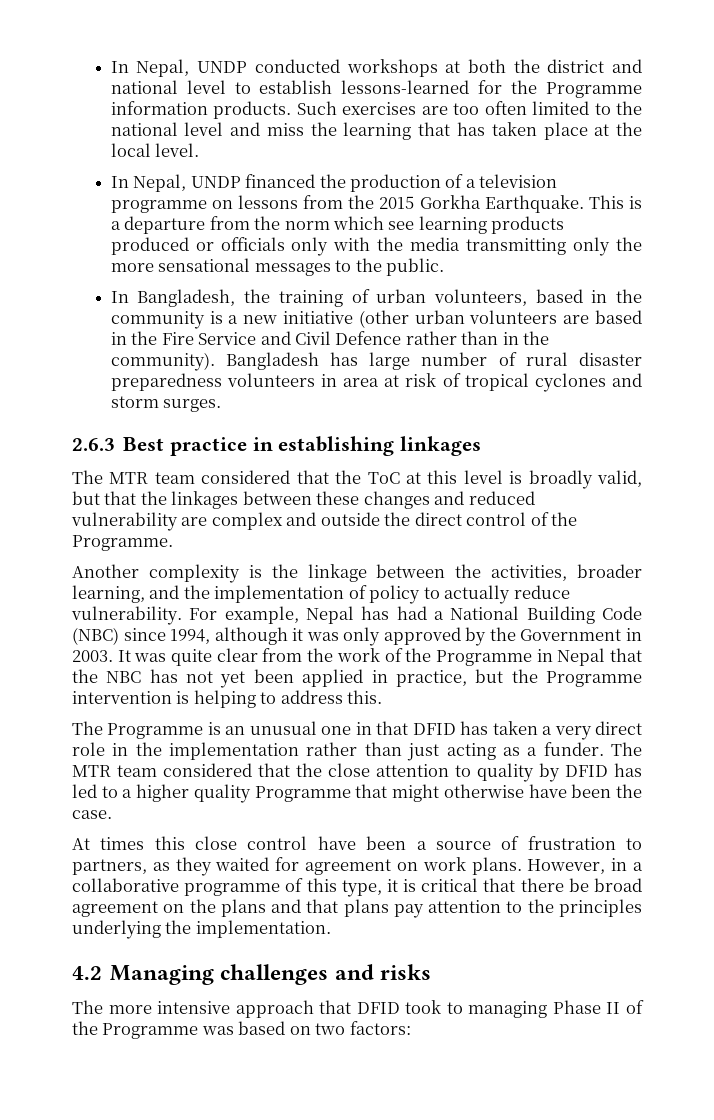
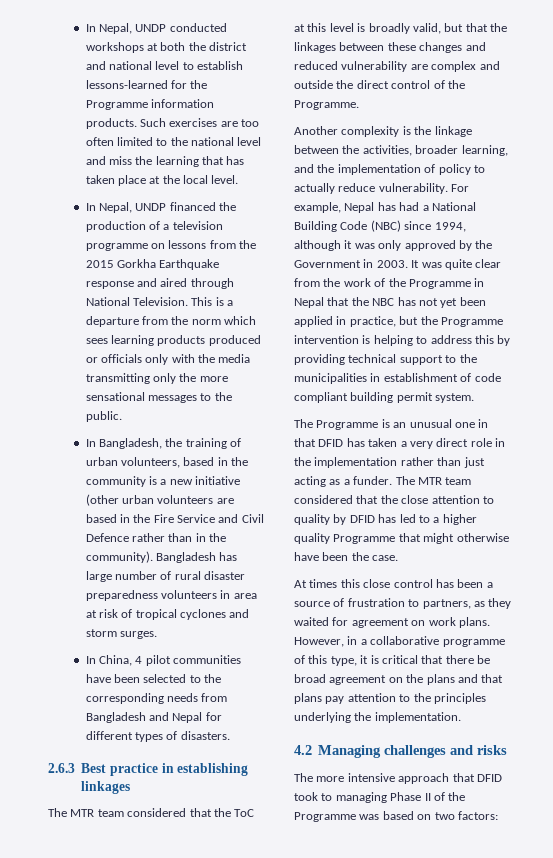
- In Nepal, UNDP financed the production of a television programme on lessons from the 2015 Gorkha Earthquake.
+ In Nepal, UNDP financed the production of a television programme on lessons from the 2015 Gorkha Earthquake response and aired through National Television.
- This is a departure from the norm which see learning products produced or officials only with the media transmitting only the more sensational messages to the public.
+ This is a departure from the norm which sees learning products produced or officials only with the media transmitting only the more sensational messages to the public.
+ In China, 4 pilot communities have been selected to the corresponding needs from Bangladesh and Nepal for different types of disasters.
- It was quite clear from the work of the Programme in Nepal that the NBC has not yet been applied in practice, but the Programme intervention is helping to address this.
+ It was quite clear from the work of the Programme in Nepal that the NBC has not yet been applied in practice, but the Programme intervention is helping to address this by providing technical support to the municipalities in establishment of code compliant building permit system.
- At times this close control have been a source of frustration to partners, as they waited for agreement on work plans.
+ At times this close control has been a source of frustration to partners, as they waited for agreement on work plans.

